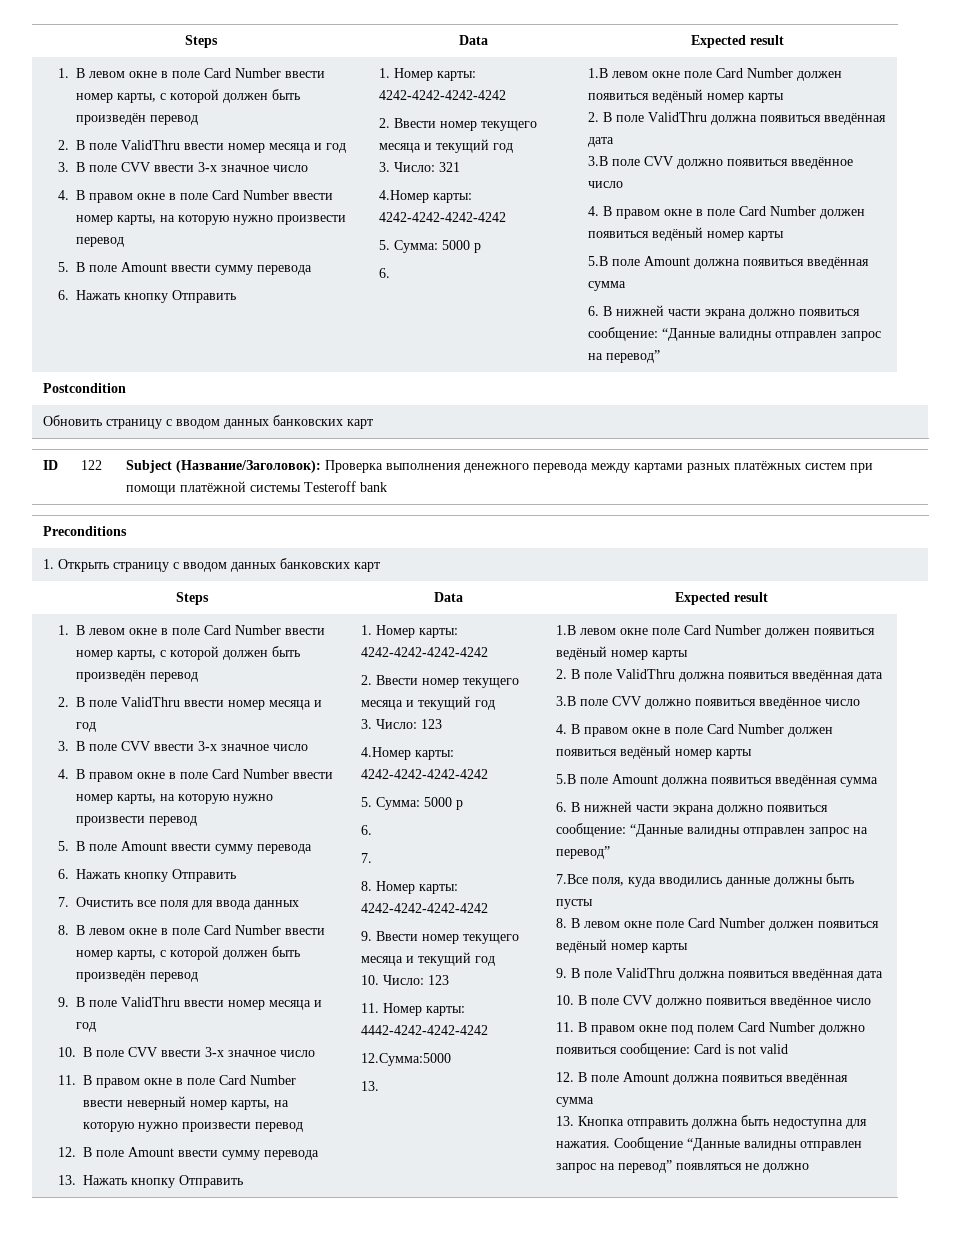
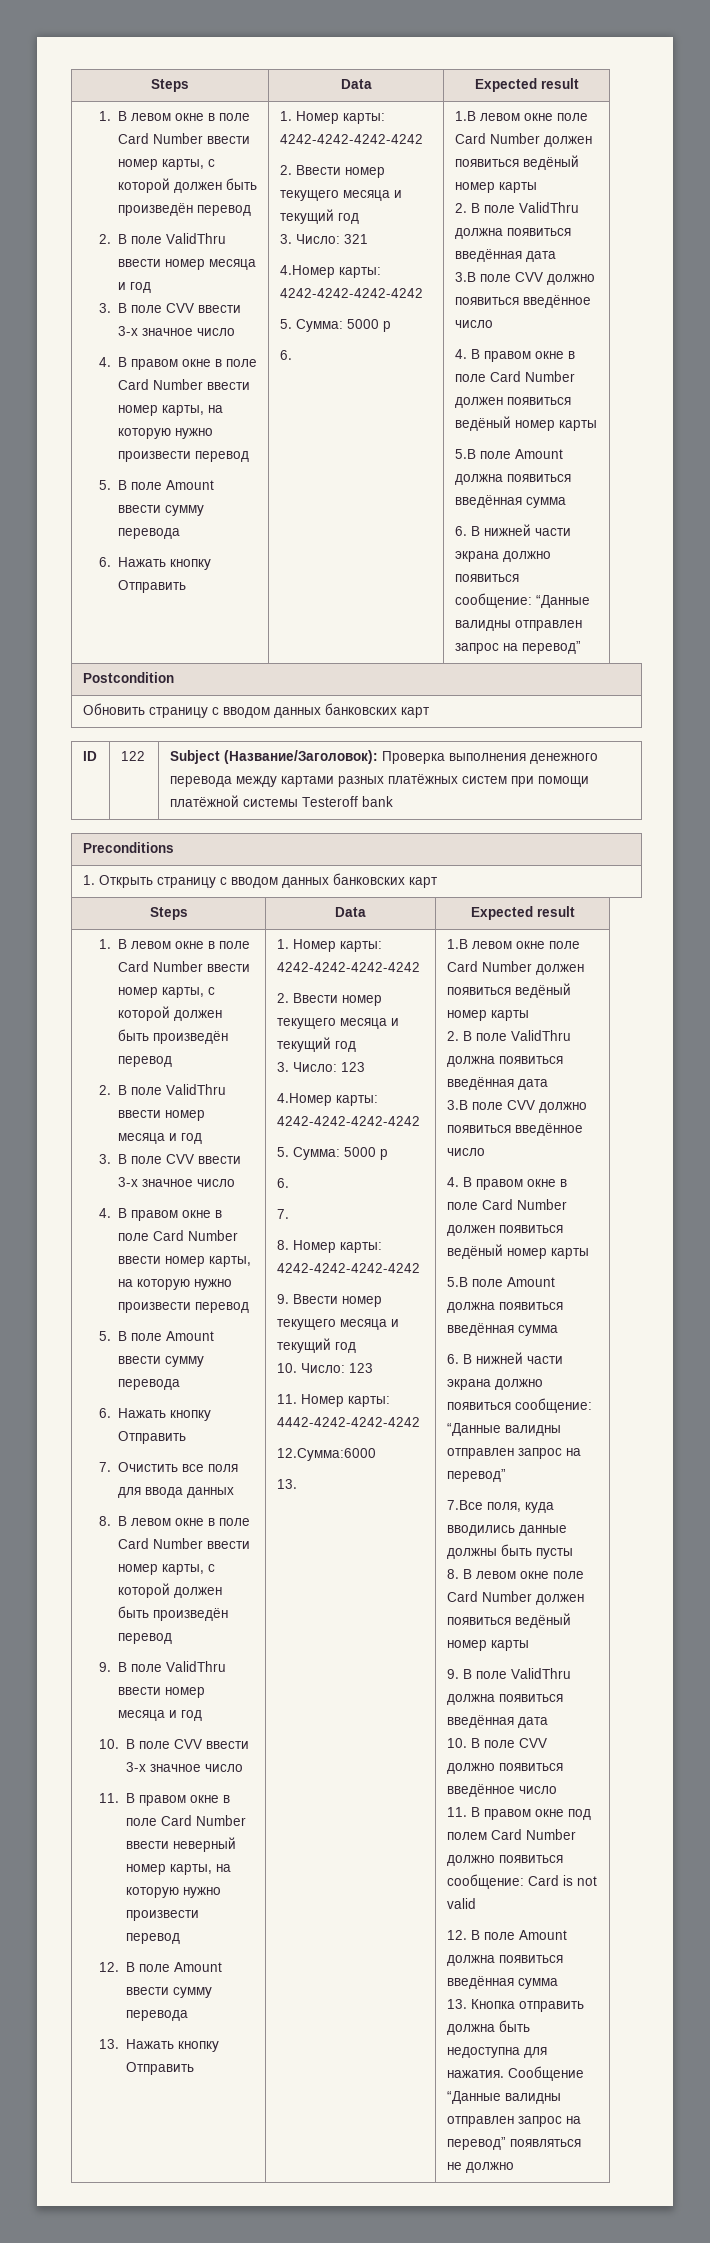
- 12.Сумма:5000
+ 12.Сумма:6000

